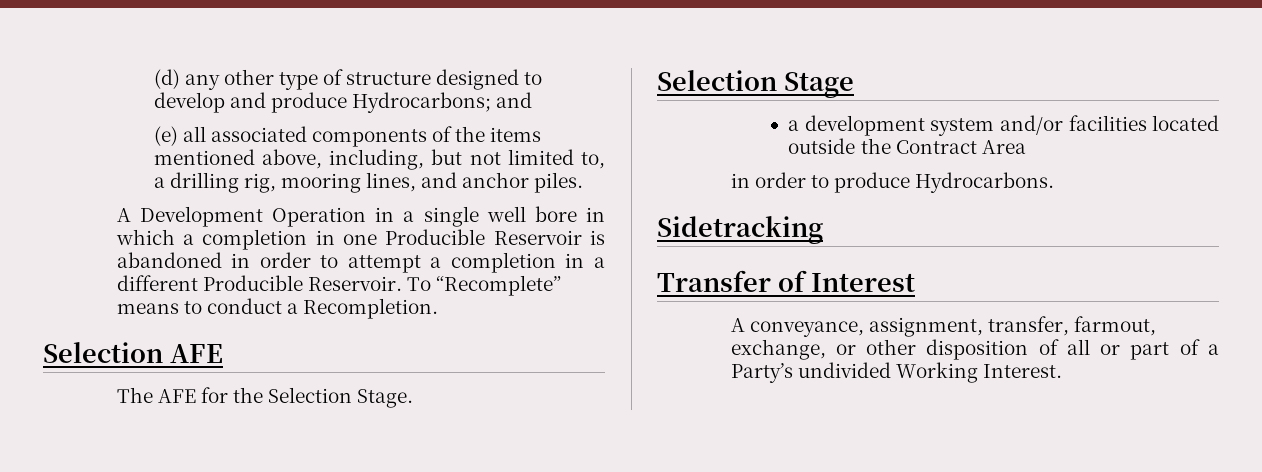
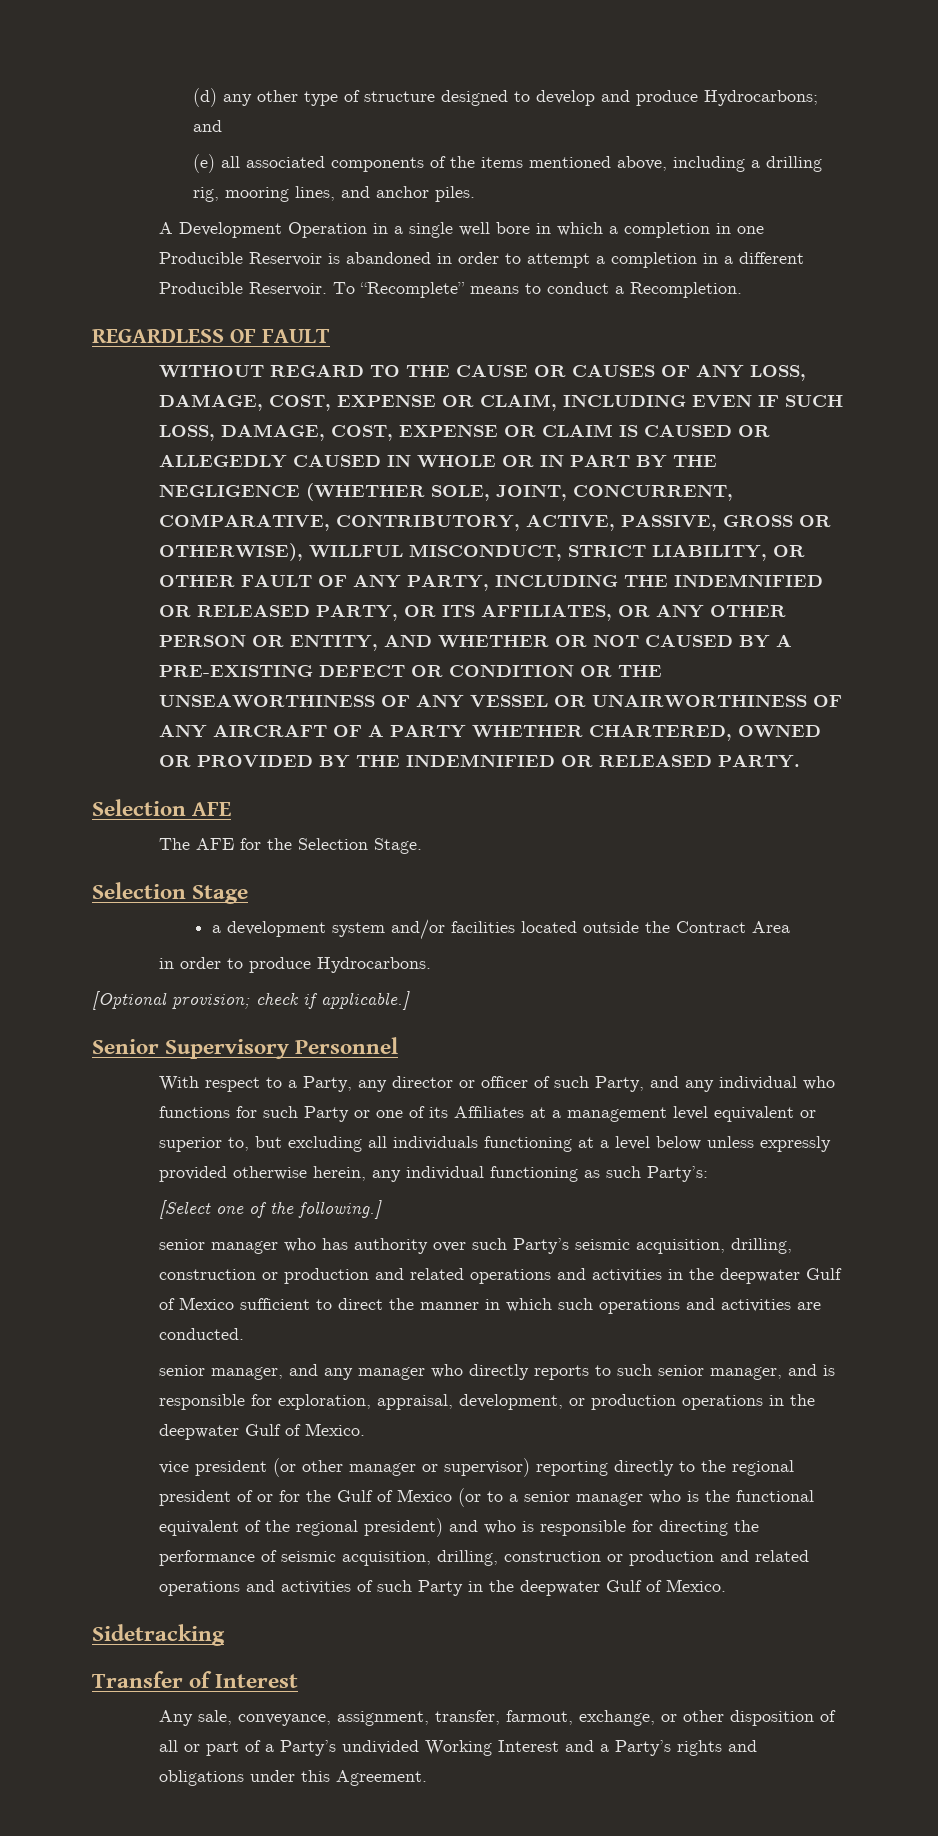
- (e) all associated components of the items mentioned above, including, but not limited to, a drilling rig, mooring lines, and anchor piles.
+ (e) all associated components of the items mentioned above, including a drilling rig, mooring lines, and anchor piles.
+ REGARDLESS OF FAULT
+ WITHOUT REGARD TO THE CAUSE OR CAUSES OF ANY LOSS, DAMAGE, COST, EXPENSE OR CLAIM, INCLUDING EVEN IF SUCH LOSS, DAMAGE, COST, EXPENSE OR CLAIM IS CAUSED OR ALLEGEDLY CAUSED IN WHOLE OR IN PART BY THE NEGLIGENCE (WHETHER SOLE, JOINT, CONCURRENT, COMPARATIVE, CONTRIBUTORY, ACTIVE, PASSIVE, GROSS OR OTHERWISE), WILLFUL MISCONDUCT, STRICT LIABILITY, OR OTHER FAULT OF ANY PARTY, INCLUDING THE INDEMNIFIED OR RELEASED PARTY, OR ITS AFFILIATES, OR ANY OTHER PERSON OR ENTITY, AND WHETHER OR NOT CAUSED BY A PRE-EXISTING DEFECT OR CONDITION OR THE UNSEAWORTHINESS OF ANY VESSEL OR UNAIRWORTHINESS OF ANY AIRCRAFT OF A PARTY WHETHER CHARTERED, OWNED OR PROVIDED BY THE INDEMNIFIED OR RELEASED PARTY.
+ [Optional provision; check if applicable.]
+ Senior Supervisory Personnel
+ With respect to a Party, any director or officer of such Party, and any individual who functions for such Party or one of its Affiliates at a management level equivalent or superior to, but excluding all individuals functioning at a level below unless expressly provided otherwise herein, any individual functioning as such Party’s:
+ [Select one of the following.]
+ senior manager who has authority over such Party’s seismic acquisition, drilling, construction or production and related operations and activities in the deepwater Gulf of Mexico sufficient to direct the manner in which such operations and activities are conducted.
+ senior manager, and any manager who directly reports to such senior manager, and is responsible for exploration, appraisal, development, or production operations in the deepwater Gulf of Mexico.
+ vice president (or other manager or supervisor) reporting directly to the regional president of or for the Gulf of Mexico (or to a senior manager who is the functional equivalent of the regional president) and who is responsible for directing the performance of seismic acquisition, drilling, construction or production and related operations and activities of such Party in the deepwater Gulf of Mexico.
- A conveyance, assignment, transfer, farmout, exchange, or other disposition of all or part of a Party’s undivided Working Interest.
+ Any sale, conveyance, assignment, transfer, farmout, exchange, or other disposition of all or part of a Party’s undivided Working Interest and a Party’s rights and obligations under this Agreement.

